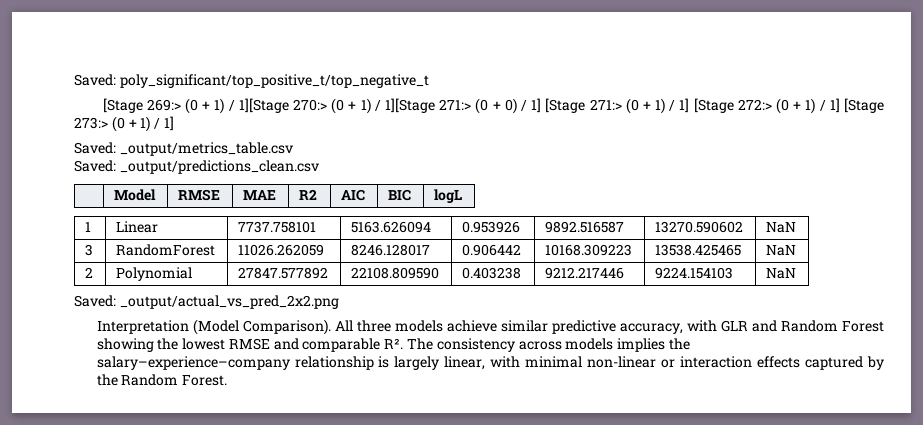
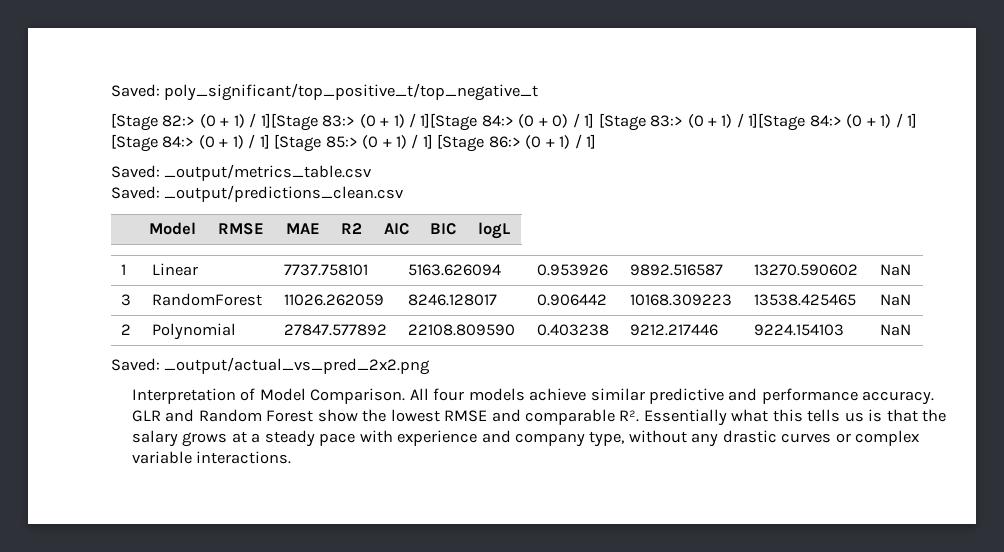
- [Stage 269:> (0 + 1) / 1][Stage 270:> (0 + 1) / 1][Stage 271:> (0 + 0) / 1] [Stage 271:> (0 + 1) / 1] [Stage 272:> (0 + 1) / 1] [Stage 273:> (0 + 1) / 1]
+ [Stage 82:> (0 + 1) / 1][Stage 83:> (0 + 1) / 1][Stage 84:> (0 + 0) / 1] [Stage 83:> (0 + 1) / 1][Stage 84:> (0 + 1) / 1] [Stage 84:> (0 + 1) / 1] [Stage 85:> (0 + 1) / 1] [Stage 86:> (0 + 1) / 1]
- Interpretation (Model Comparison). All three models achieve similar predictive accuracy, with GLR and Random Forest showing the lowest RMSE and comparable R². The consistency across models implies the salary–experience–company relationship is largely linear, with minimal non-linear or interaction effects captured by the Random Forest.
+ Interpretation of Model Comparison. All four models achieve similar predictive and performance accuracy. GLR and Random Forest show the lowest RMSE and comparable R². Essentially what this tells us is that the salary grows at a steady pace with experience and company type, without any drastic curves or complex variable interactions.

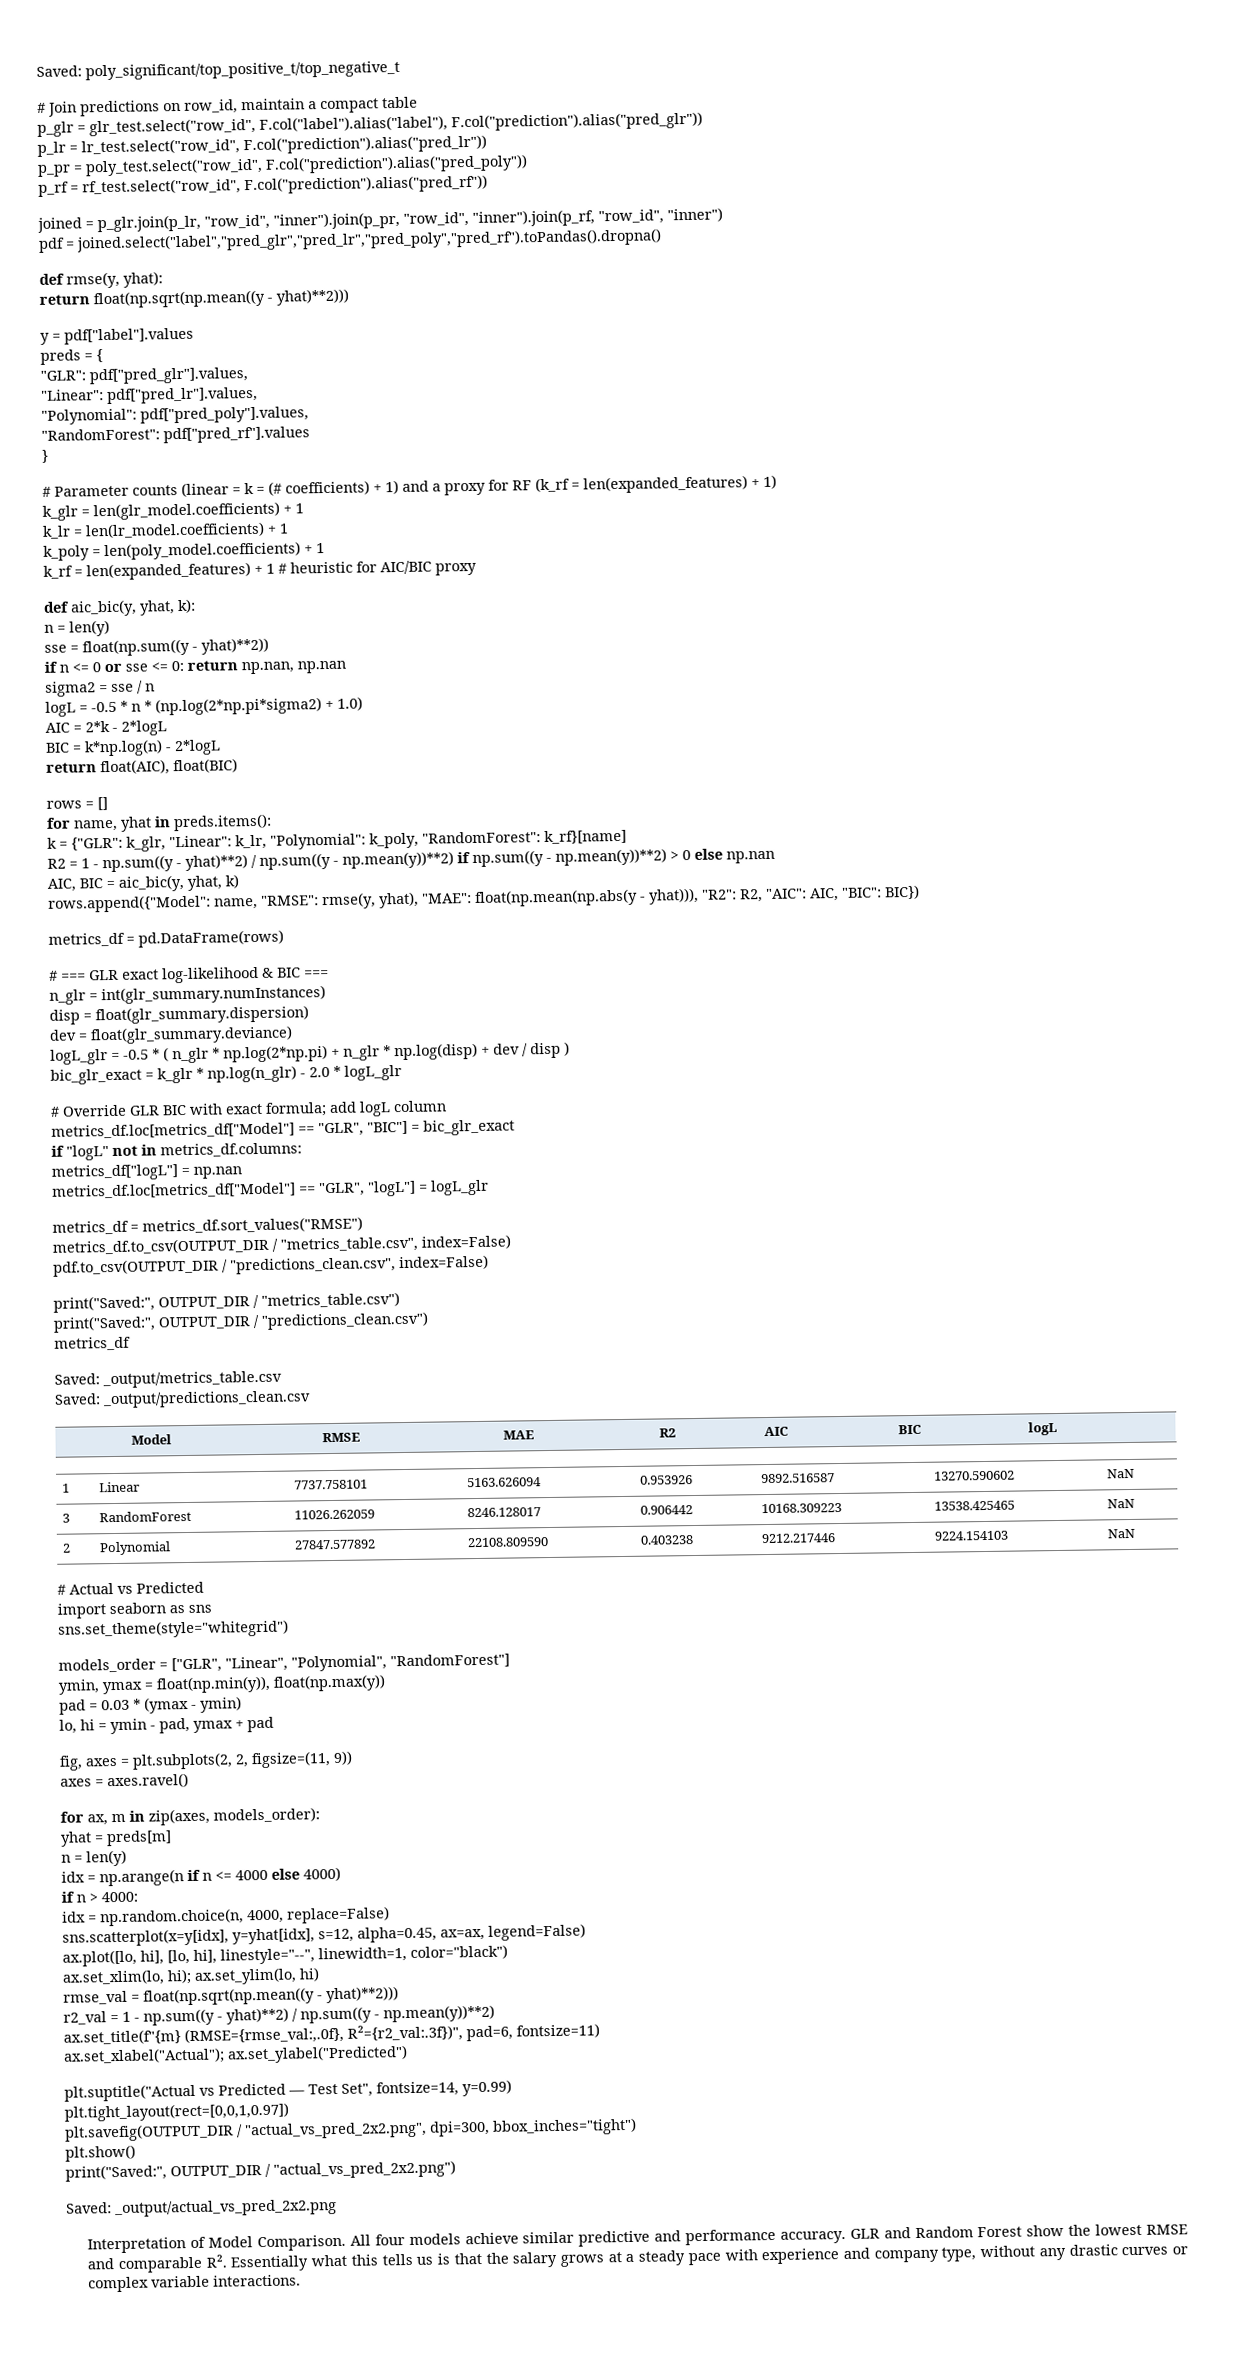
- [Stage 82:> (0 + 1) / 1][Stage 83:> (0 + 1) / 1][Stage 84:> (0 + 0) / 1] [Stage 83:> (0 + 1) / 1][Stage 84:> (0 + 1) / 1] [Stage 84:> (0 + 1) / 1] [Stage 85:> (0 + 1) / 1] [Stage 86:> (0 + 1) / 1]
+ # Join predictions on row_id, maintain a compact table
+ p_glr = glr_test.select("row_id", F.col("label").alias("label"), F.col("prediction").alias("pred_glr"))
+ p_lr = lr_test.select("row_id", F.col("prediction").alias("pred_lr"))
+ p_pr = poly_test.select("row_id", F.col("prediction").alias("pred_poly"))
+ p_rf = rf_test.select("row_id", F.col("prediction").alias("pred_rf"))
+ joined = p_glr.join(p_lr, "row_id", "inner").join(p_pr, "row_id", "inner").join(p_rf, "row_id", "inner")
+ pdf = joined.select("label","pred_glr","pred_lr","pred_poly","pred_rf").toPandas().dropna()
+ def rmse(y, yhat):
+ return float(np.sqrt(np.mean((y - yhat)**2)))
+ y = pdf["label"].values
+ preds = {
+ "GLR": pdf["pred_glr"].values,
+ "Linear": pdf["pred_lr"].values,
+ "Polynomial": pdf["pred_poly"].values,
+ "RandomForest": pdf["pred_rf"].values
+ }
+ # Parameter counts (linear = k = (# coefficients) + 1) and a proxy for RF (k_rf = len(expanded_features) + 1)
+ k_glr = len(glr_model.coefficients) + 1
+ k_lr = len(lr_model.coefficients) + 1
+ k_poly = len(poly_model.coefficients) + 1
+ k_rf = len(expanded_features) + 1 # heuristic for AIC/BIC proxy
+ def aic_bic(y, yhat, k):
+ n = len(y)
+ sse = float(np.sum((y - yhat)**2))
+ if n <= 0 or sse <= 0: return np.nan, np.nan
+ sigma2 = sse / n
+ logL = -0.5 * n * (np.log(2*np.pi*sigma2) + 1.0)
+ AIC = 2*k - 2*logL
+ BIC = k*np.log(n) - 2*logL
+ return float(AIC), float(BIC)
+ rows = []
+ for name, yhat in preds.items():
+ k = {"GLR": k_glr, "Linear": k_lr, "Polynomial": k_poly, "RandomForest": k_rf}[name]
+ R2 = 1 - np.sum((y - yhat)**2) / np.sum((y - np.mean(y))**2) if np.sum((y - np.mean(y))**2) > 0 else np.nan
+ AIC, BIC = aic_bic(y, yhat, k)
+ rows.append({"Model": name, "RMSE": rmse(y, yhat), "MAE": float(np.mean(np.abs(y - yhat))), "R2": R2, "AIC": AIC, "BIC": BIC})
+ metrics_df = pd.DataFrame(rows)
+ # === GLR exact log-likelihood & BIC ===
+ n_glr = int(glr_summary.numInstances)
+ disp = float(glr_summary.dispersion)
+ dev = float(glr_summary.deviance)
+ logL_glr = -0.5 * ( n_glr * np.log(2*np.pi) + n_glr * np.log(disp) + dev / disp )
+ bic_glr_exact = k_glr * np.log(n_glr) - 2.0 * logL_glr
+ # Override GLR BIC with exact formula; add logL column
+ metrics_df.loc[metrics_df["Model"] == "GLR", "BIC"] = bic_glr_exact
+ if "logL" not in metrics_df.columns:
+ metrics_df["logL"] = np.nan
+ metrics_df.loc[metrics_df["Model"] == "GLR", "logL"] = logL_glr
+ metrics_df = metrics_df.sort_values("RMSE")
+ metrics_df.to_csv(OUTPUT_DIR / "metrics_table.csv", index=False)
+ pdf.to_csv(OUTPUT_DIR / "predictions_clean.csv", index=False)
+ print("Saved:", OUTPUT_DIR / "metrics_table.csv")
+ print("Saved:", OUTPUT_DIR / "predictions_clean.csv")
+ metrics_df
+ # Actual vs Predicted
+ import seaborn as sns
+ sns.set_theme(style="whitegrid")
+ models_order = ["GLR", "Linear", "Polynomial", "RandomForest"]
+ ymin, ymax = float(np.min(y)), float(np.max(y))
+ pad = 0.03 * (ymax - ymin)
+ lo, hi = ymin - pad, ymax + pad
+ fig, axes = plt.subplots(2, 2, figsize=(11, 9))
+ axes = axes.ravel()
+ for ax, m in zip(axes, models_order):
+ yhat = preds[m]
+ n = len(y)
+ idx = np.arange(n if n <= 4000 else 4000)
+ if n > 4000:
+ idx = np.random.choice(n, 4000, replace=False)
+ sns.scatterplot(x=y[idx], y=yhat[idx], s=12, alpha=0.45, ax=ax, legend=False)
+ ax.plot([lo, hi], [lo, hi], linestyle="--", linewidth=1, color="black")
+ ax.set_xlim(lo, hi); ax.set_ylim(lo, hi)
+ rmse_val = float(np.sqrt(np.mean((y - yhat)**2)))
+ r2_val = 1 - np.sum((y - yhat)**2) / np.sum((y - np.mean(y))**2)
+ ax.set_title(f"{m} (RMSE={rmse_val:,.0f}, R²={r2_val:.3f})", pad=6, fontsize=11)
+ ax.set_xlabel("Actual"); ax.set_ylabel("Predicted")
+ plt.suptitle("Actual vs Predicted — Test Set", fontsize=14, y=0.99)
+ plt.tight_layout(rect=[0,0,1,0.97])
+ plt.savefig(OUTPUT_DIR / "actual_vs_pred_2x2.png", dpi=300, bbox_inches="tight")
+ plt.show()
+ print("Saved:", OUTPUT_DIR / "actual_vs_pred_2x2.png")

